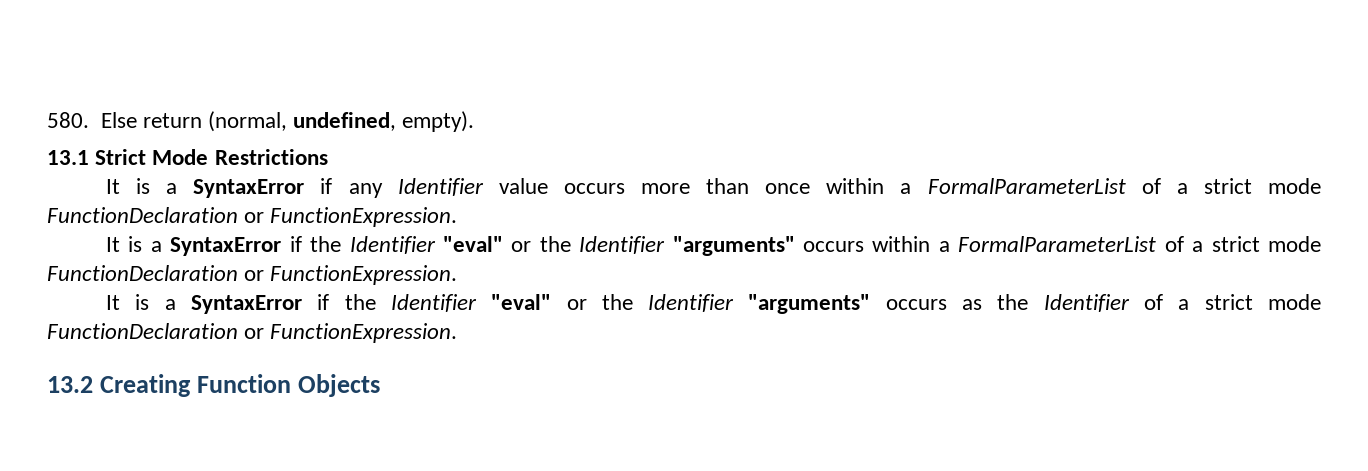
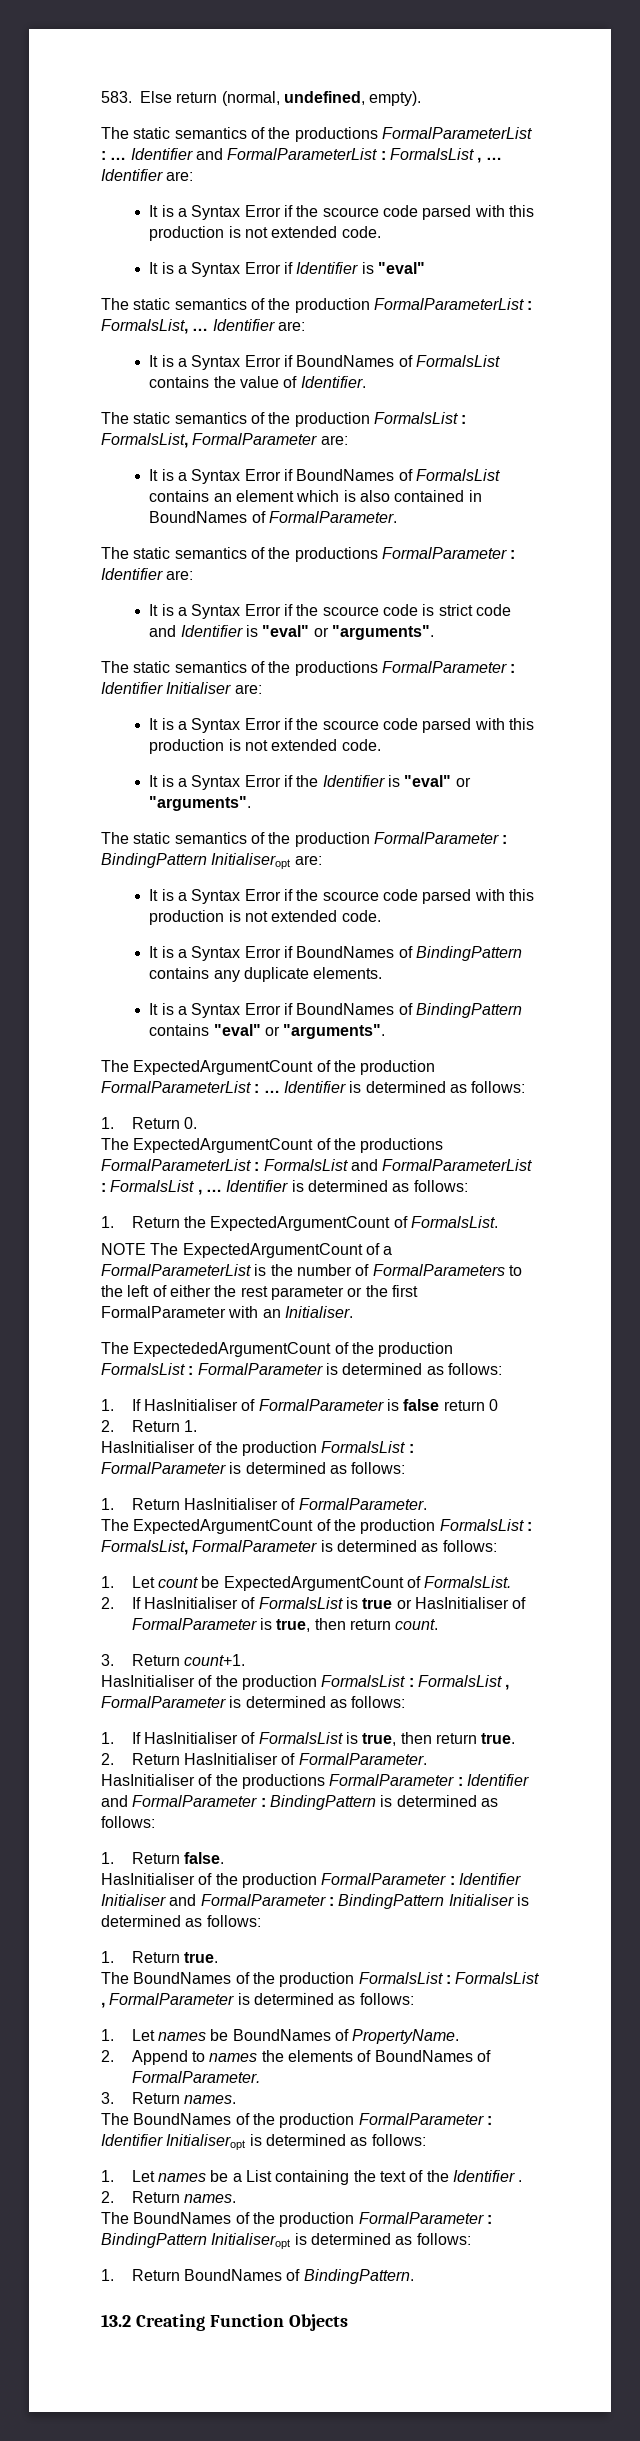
- 580. Else return (normal, undefined, empty).
+ 583. Else return (normal, undefined, empty).
- 13.1 Strict Mode Restrictions
- It is a SyntaxError if any Identifier value occurs more than once within a FormalParameterList of a strict mode FunctionDeclaration or FunctionExpression.
- It is a SyntaxError if the Identifier "eval" or the Identifier "arguments" occurs within a FormalParameterList of a strict mode FunctionDeclaration or FunctionExpression.
- It is a SyntaxError if the Identifier "eval" or the Identifier "arguments" occurs as the Identifier of a strict mode FunctionDeclaration or FunctionExpression.
+ The static semantics of the productions FormalParameterList : … Identifier and FormalParameterList : FormalsList , … Identifier are:
+ It is a Syntax Error if the scource code parsed with this production is not extended code.
+ It is a Syntax Error if Identifier is "eval"
+ The static semantics of the production FormalParameterList : FormalsList, … Identifier are:
+ It is a Syntax Error if BoundNames of FormalsList contains the value of Identifier.
+ The static semantics of the production FormalsList : FormalsList, FormalParameter are:
+ It is a Syntax Error if BoundNames of FormalsList contains an element which is also contained in BoundNames of FormalParameter.
+ The static semantics of the productions FormalParameter : Identifier are:
+ It is a Syntax Error if the scource code is strict code and Identifier is "eval" or "arguments".
+ The static semantics of the productions FormalParameter : Identifier Initialiser are:
+ It is a Syntax Error if the scource code parsed with this production is not extended code.
+ It is a Syntax Error if the Identifier is "eval" or "arguments".
+ The static semantics of the production FormalParameter : BindingPattern Initialiseropt are:
+ It is a Syntax Error if the scource code parsed with this production is not extended code.
+ It is a Syntax Error if BoundNames of BindingPattern contains any duplicate elements.
+ It is a Syntax Error if BoundNames of BindingPattern contains "eval" or "arguments".
+ The ExpectedArgumentCount of the production FormalParameterList : … Identifier is determined as follows:
+ 1. Return 0.
+ The ExpectedArgumentCount of the productions FormalParameterList : FormalsList and FormalParameterList : FormalsList , … Identifier is determined as follows:
+ 1. Return the ExpectedArgumentCount of FormalsList.
+ NOTE The ExpectedArgumentCount of a FormalParameterList is the number of FormalParameters to the left of either the rest parameter or the first FormalParameter with an Initialiser.
+ The ExpectededArgumentCount of the production FormalsList : FormalParameter is determined as follows:
+ 1. If HasInitialiser of FormalParameter is false return 0
+ 2. Return 1.
+ HasInitialiser of the production FormalsList : FormalParameter is determined as follows:
+ 1. Return HasInitialiser of FormalParameter.
+ The ExpectedArgumentCount of the production FormalsList : FormalsList, FormalParameter is determined as follows:
+ 1. Let count be ExpectedArgumentCount of FormalsList.
+ 2. If HasInitialiser of FormalsList is true or HasInitialiser of FormalParameter is true, then return count.
+ 3. Return count+1.
+ HasInitialiser of the production FormalsList : FormalsList , FormalParameter is determined as follows:
+ 1. If HasInitialiser of FormalsList is true, then return true.
+ 2. Return HasInitialiser of FormalParameter.
+ HasInitialiser of the productions FormalParameter : Identifier and FormalParameter : BindingPattern is determined as follows:
+ 1. Return false.
+ HasInitialiser of the production FormalParameter : Identifier Initialiser and FormalParameter : BindingPattern Initialiser is determined as follows:
+ 1. Return true.
+ The BoundNames of the production FormalsList : FormalsList , FormalParameter is determined as follows:
+ 1. Let names be BoundNames of PropertyName.
+ 2. Append to names the elements of BoundNames of FormalParameter.
+ 3. Return names.
+ The BoundNames of the production FormalParameter : Identifier Initialiseropt is determined as follows:
+ 1. Let names be a List containing the text of the Identifier .
+ 2. Return names.
+ The BoundNames of the production FormalParameter : BindingPattern Initialiseropt is determined as follows:
+ 1. Return BoundNames of BindingPattern.

